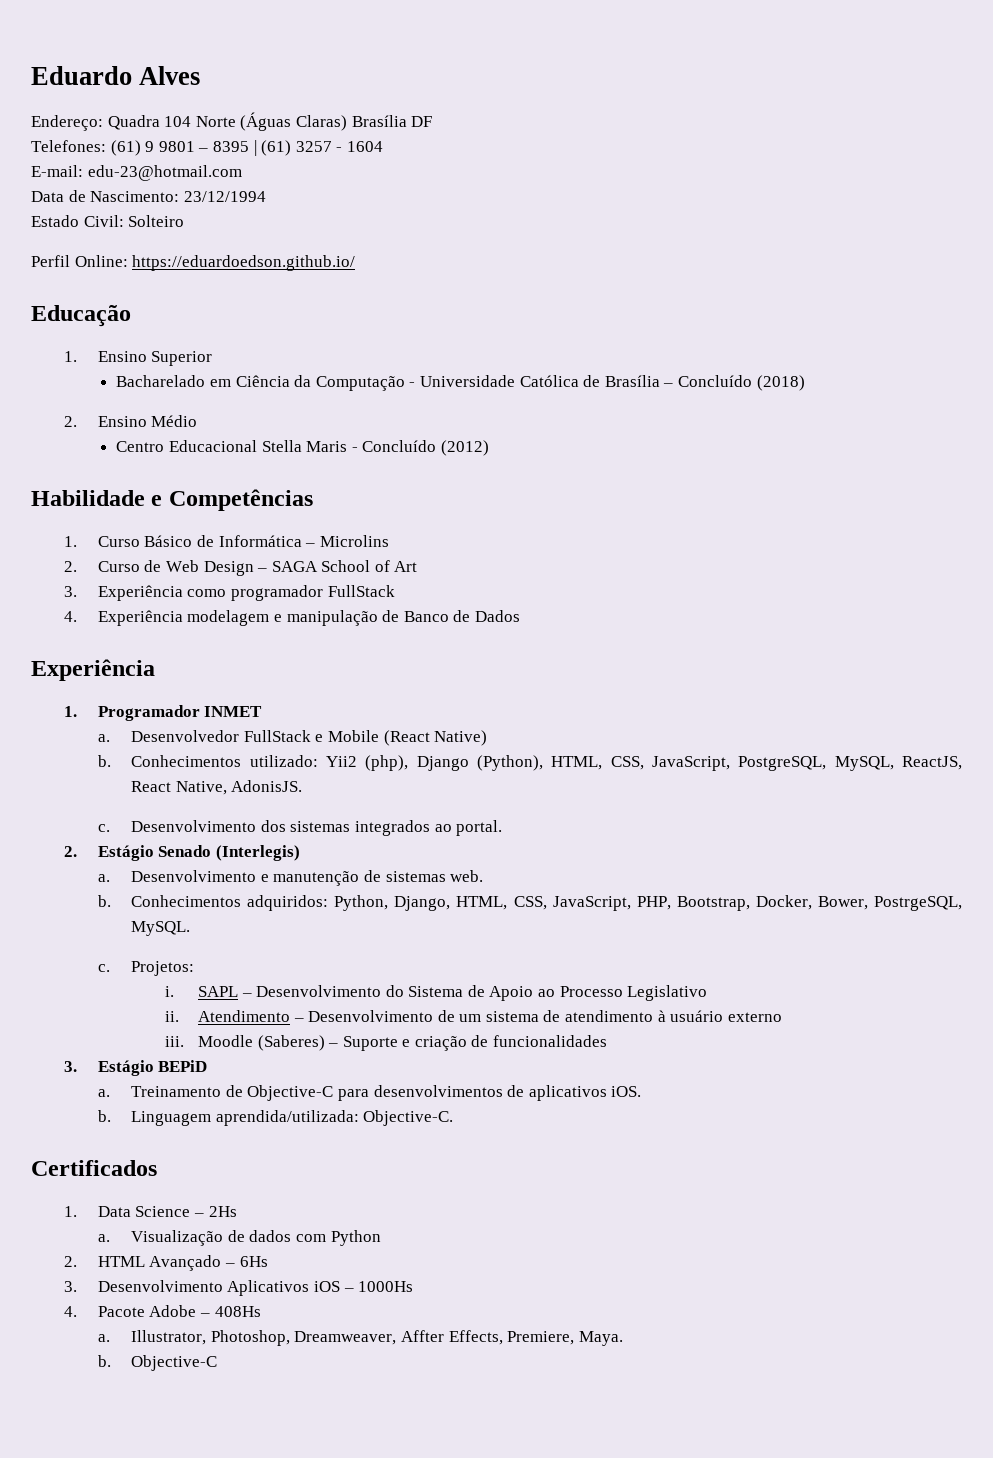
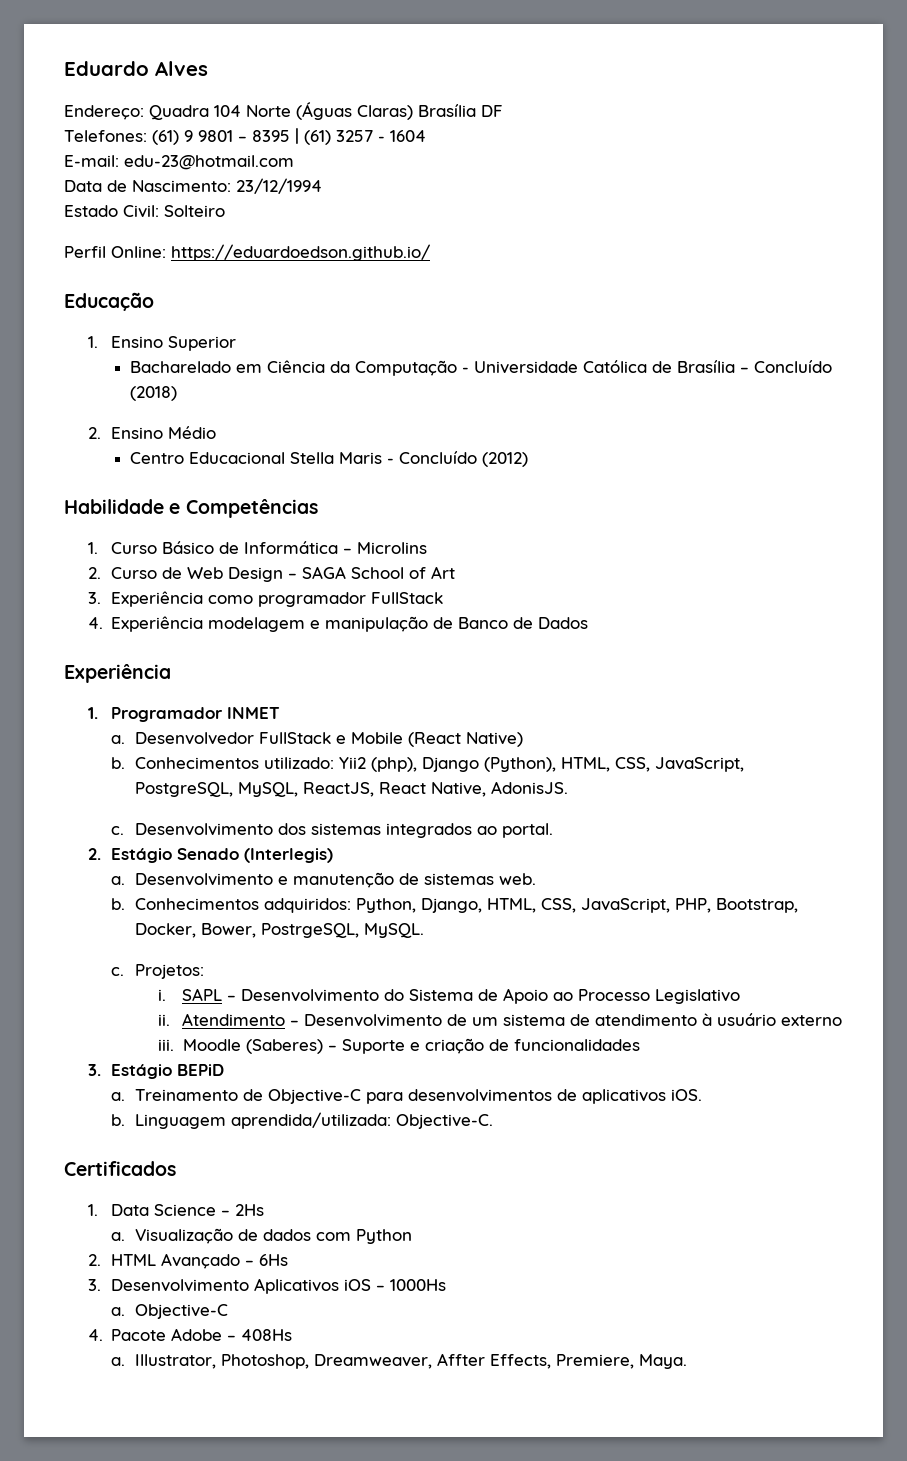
+ a. Objective-C
- b. Objective-C

